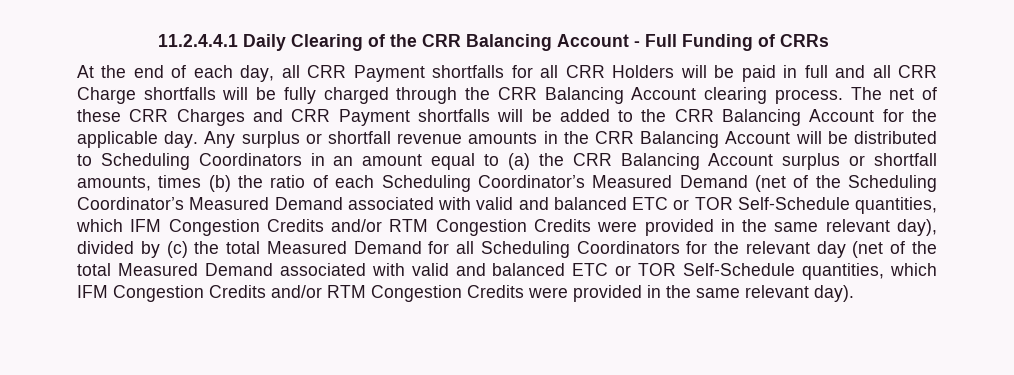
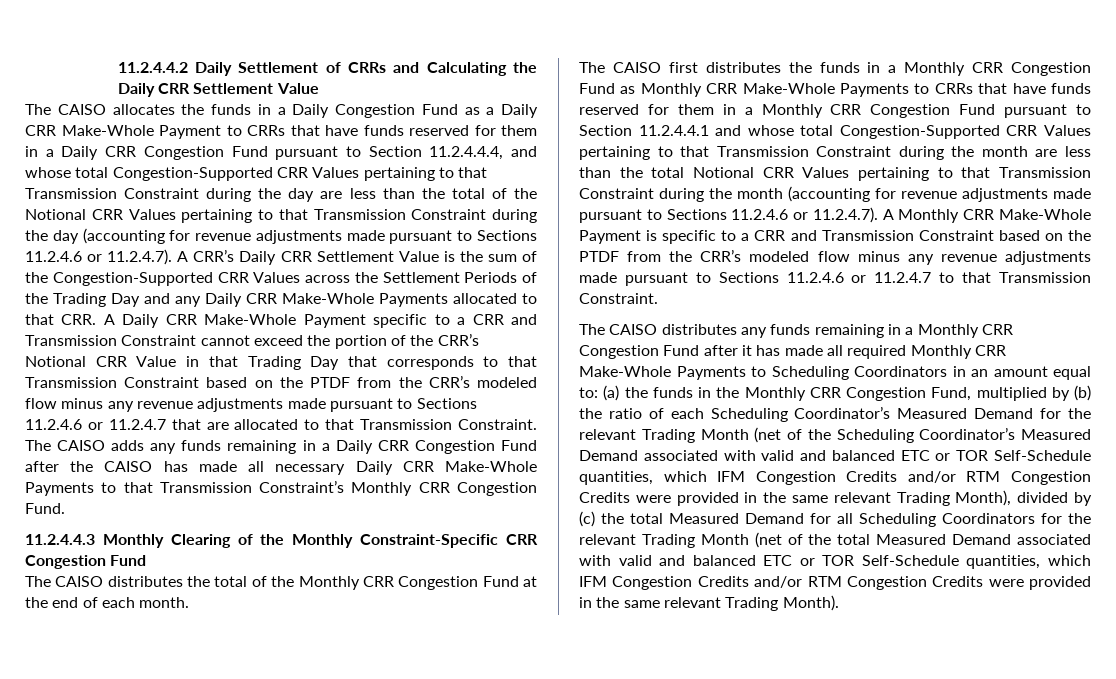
- 11.2.4.4.1 Daily Clearing of the CRR Balancing Account - Full Funding of CRRs
- At the end of each day, all CRR Payment shortfalls for all CRR Holders will be paid in full and all CRR Charge shortfalls will be fully charged through the CRR Balancing Account clearing process. The net of these CRR Charges and CRR Payment shortfalls will be added to the CRR Balancing Account for the applicable day. Any surplus or shortfall revenue amounts in the CRR Balancing Account will be distributed to Scheduling Coordinators in an amount equal to (a) the CRR Balancing Account surplus or shortfall amounts, times (b) the ratio of each Scheduling Coordinator’s Measured Demand (net of the Scheduling Coordinator’s Measured Demand associated with valid and balanced ETC or TOR Self-Schedule quantities, which IFM Congestion Credits and/or RTM Congestion Credits were provided in the same relevant day), divided by (c) the total Measured Demand for all Scheduling Coordinators for the relevant day (net of the total Measured Demand associated with valid and balanced ETC or TOR Self-Schedule quantities, which IFM Congestion Credits and/or RTM Congestion Credits were provided in the same relevant day).
+ 11.2.4.4.2 Daily Settlement of CRRs and Calculating the Daily CRR Settlement Value
+ The CAISO allocates the funds in a Daily Congestion Fund as a Daily CRR Make-Whole Payment to CRRs that have funds reserved for them in a Daily CRR Congestion Fund pursuant to Section 11.2.4.4.4, and whose total Congestion-Supported CRR Values pertaining to that Transmission Constraint during the day are less than the total of the Notional CRR Values pertaining to that Transmission Constraint during the day (accounting for revenue adjustments made pursuant to Sections 11.2.4.6 or 11.2.4.7). A CRR’s Daily CRR Settlement Value is the sum of the Congestion-Supported CRR Values across the Settlement Periods of the Trading Day and any Daily CRR Make-Whole Payments allocated to that CRR. A Daily CRR Make-Whole Payment specific to a CRR and Transmission Constraint cannot exceed the portion of the CRR’s Notional CRR Value in that Trading Day that corresponds to that Transmission Constraint based on the PTDF from the CRR’s modeled flow minus any revenue adjustments made pursuant to Sections 11.2.4.6 or 11.2.4.7 that are allocated to that Transmission Constraint. The CAISO adds any funds remaining in a Daily CRR Congestion Fund after the CAISO has made all necessary Daily CRR Make-Whole Payments to that Transmission Constraint’s Monthly CRR Congestion Fund.
+ 11.2.4.4.3 Monthly Clearing of the Monthly Constraint-Specific CRR Congestion Fund
+ The CAISO distributes the total of the Monthly CRR Congestion Fund at the end of each month.
+ The CAISO first distributes the funds in a Monthly CRR Congestion Fund as Monthly CRR Make-Whole Payments to CRRs that have funds reserved for them in a Monthly CRR Congestion Fund pursuant to Section 11.2.4.4.1 and whose total Congestion-Supported CRR Values pertaining to that Transmission Constraint during the month are less than the total Notional CRR Values pertaining to that Transmission Constraint during the month (accounting for revenue adjustments made pursuant to Sections 11.2.4.6 or 11.2.4.7). A Monthly CRR Make-Whole Payment is specific to a CRR and Transmission Constraint based on the PTDF from the CRR’s modeled flow minus any revenue adjustments made pursuant to Sections 11.2.4.6 or 11.2.4.7 to that Transmission Constraint.
+ The CAISO distributes any funds remaining in a Monthly CRR Congestion Fund after it has made all required Monthly CRR Make-Whole Payments to Scheduling Coordinators in an amount equal to: (a) the funds in the Monthly CRR Congestion Fund, multiplied by (b) the ratio of each Scheduling Coordinator’s Measured Demand for the relevant Trading Month (net of the Scheduling Coordinator’s Measured Demand associated with valid and balanced ETC or TOR Self-Schedule quantities, which IFM Congestion Credits and/or RTM Congestion Credits were provided in the same relevant Trading Month), divided by (c) the total Measured Demand for all Scheduling Coordinators for the relevant Trading Month (net of the total Measured Demand associated with valid and balanced ETC or TOR Self-Schedule quantities, which IFM Congestion Credits and/or RTM Congestion Credits were provided in the same relevant Trading Month).

